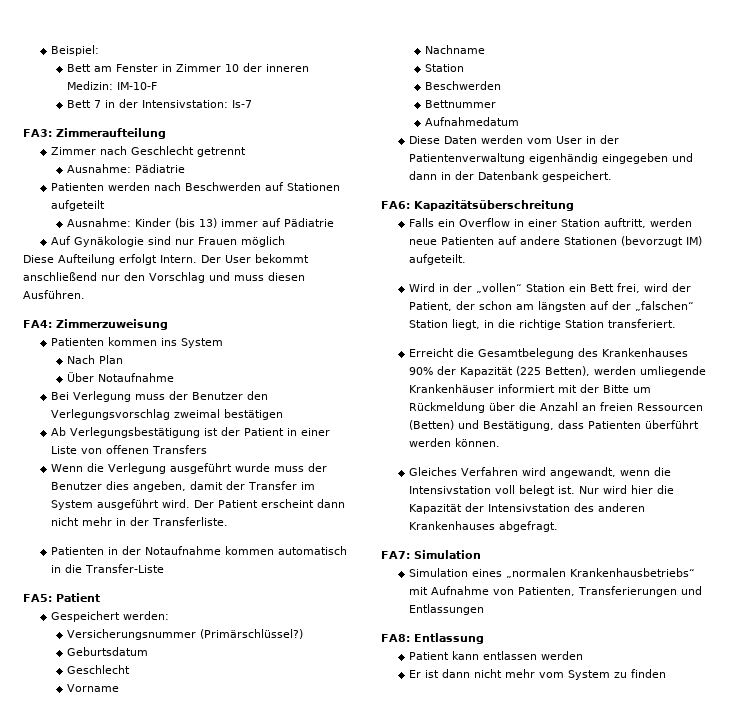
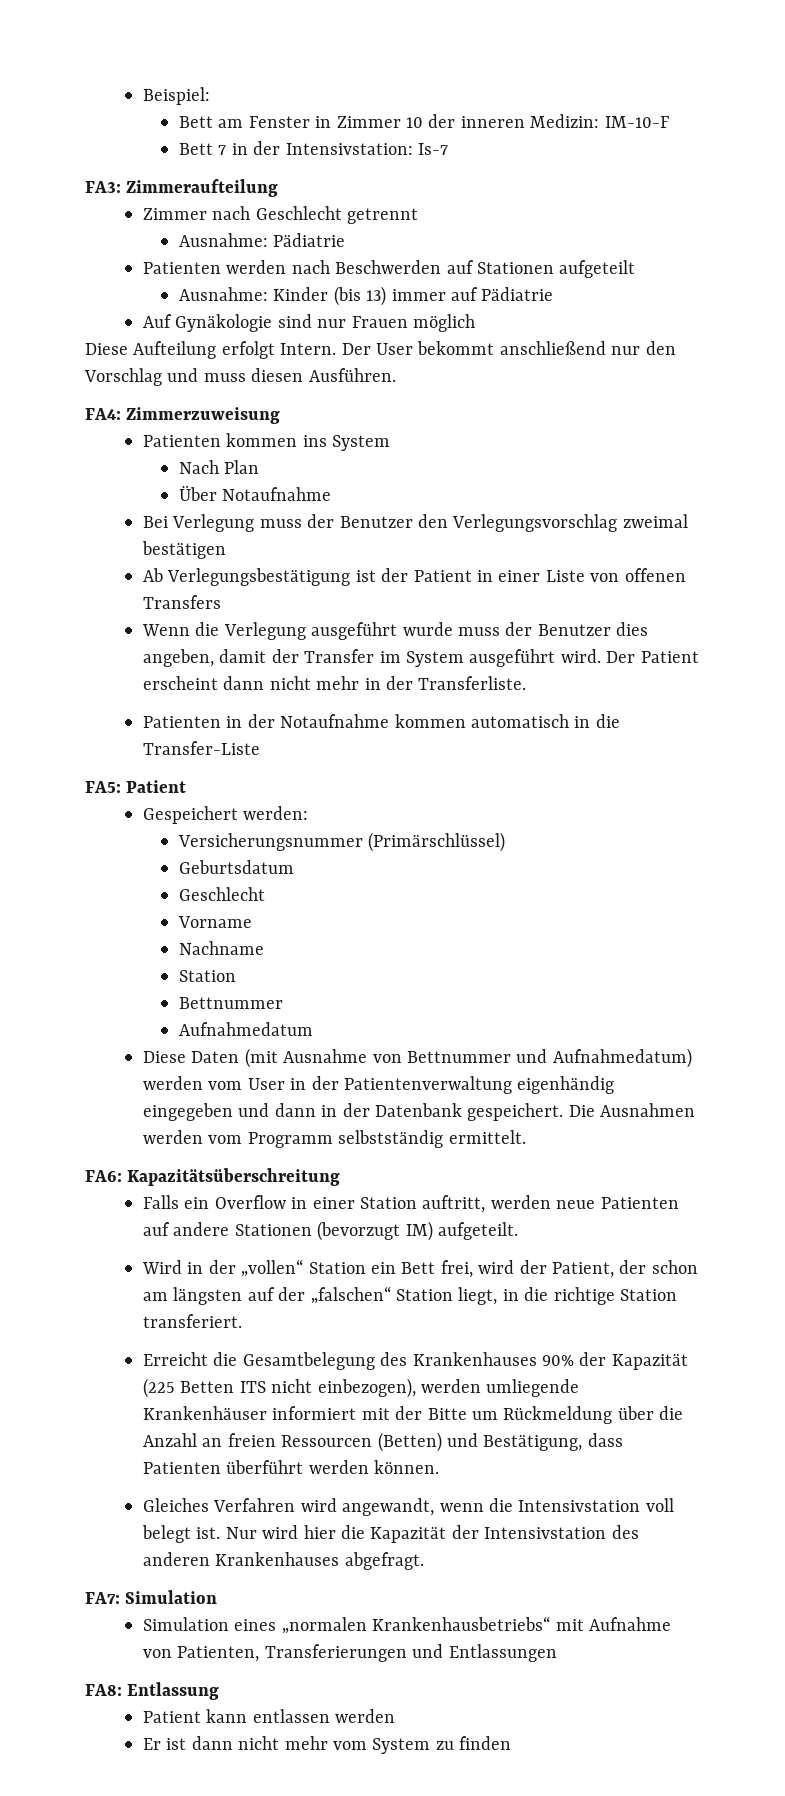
- Versicherungsnummer (Primärschlüssel?)
+ Versicherungsnummer (Primärschlüssel)
  Nachname
  Station
- Beschwerden
- Diese Daten werden vom User in der Patientenverwaltung eigenhändig eingegeben und dann in der Datenbank gespeichert.
+ Diese Daten (mit Ausnahme von Bettnummer und Aufnahmedatum) werden vom User in der Patientenverwaltung eigenhändig eingegeben und dann in der Datenbank gespeichert. Die Ausnahmen werden vom Programm selbstständig ermittelt.
- Erreicht die Gesamtbelegung des Krankenhauses 90% der Kapazität (225 Betten), werden umliegende Krankenhäuser informiert mit der Bitte um Rückmeldung über die Anzahl an freien Ressourcen (Betten) und Bestätigung, dass Patienten überführt werden können.
+ Erreicht die Gesamtbelegung des Krankenhauses 90% der Kapazität (225 Betten ITS nicht einbezogen), werden umliegende Krankenhäuser informiert mit der Bitte um Rückmeldung über die Anzahl an freien Ressourcen (Betten) und Bestätigung, dass Patienten überführt werden können.

